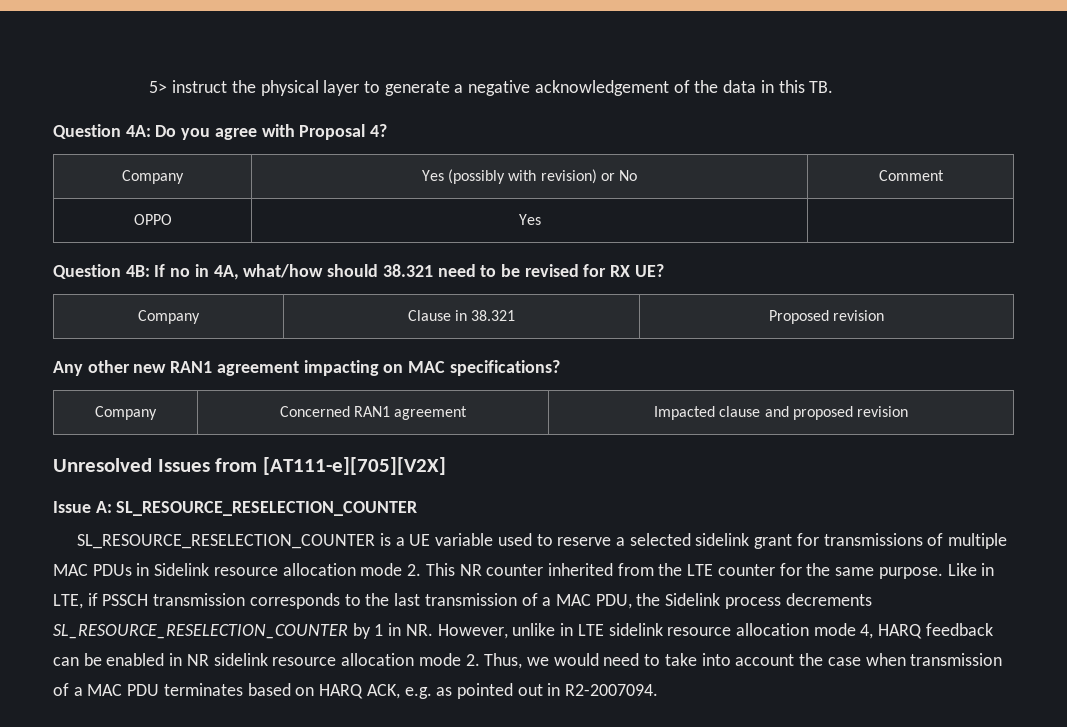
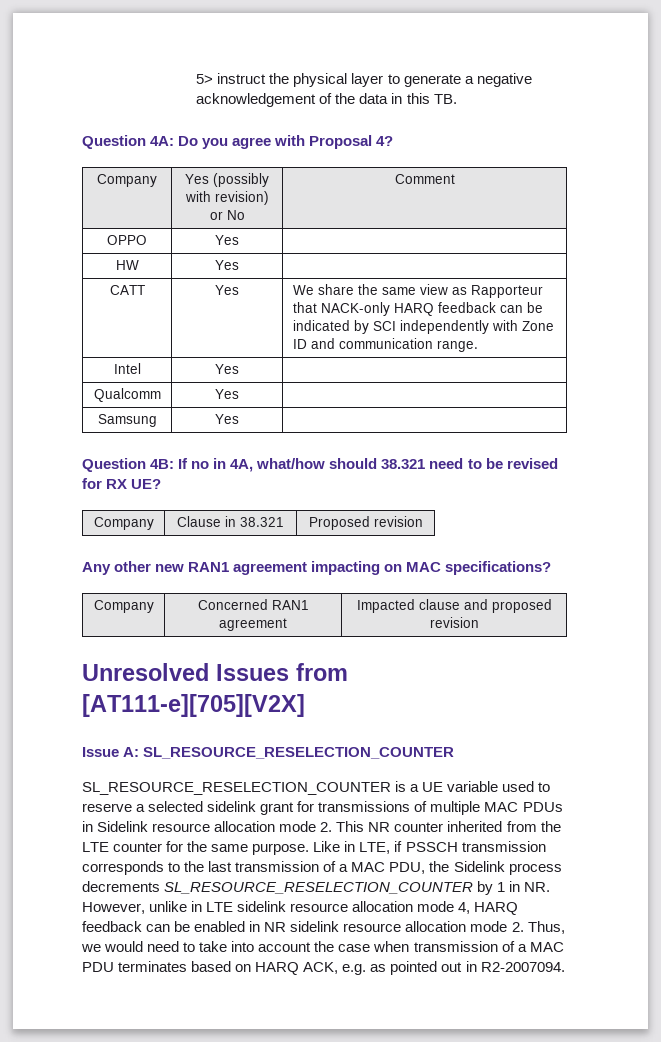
+ HW | Yes |
+ CATT | Yes | We share the same view as Rapporteur that NACK-only HARQ feedback can be indicated by SCI independently with Zone ID and communication range.
+ Intel | Yes |
+ Qualcomm | Yes |
+ Samsung | Yes |

